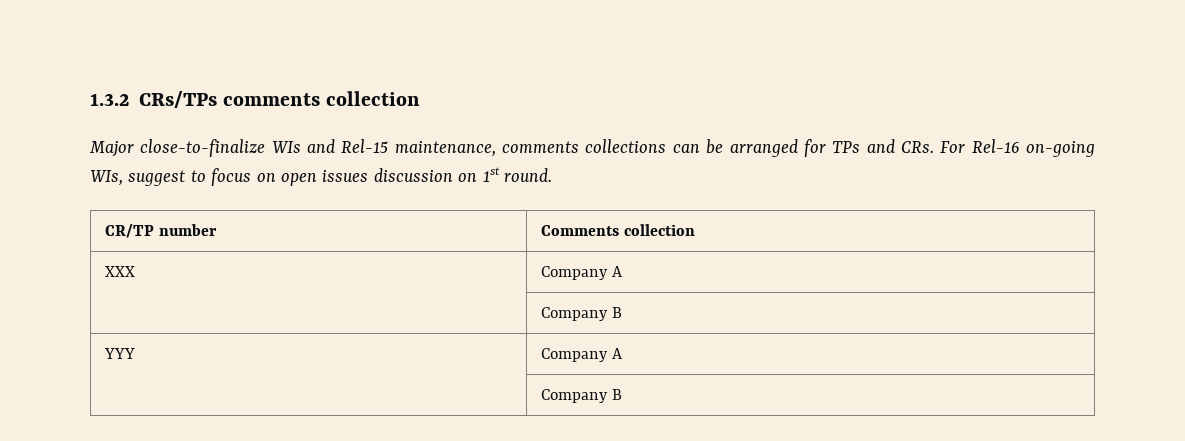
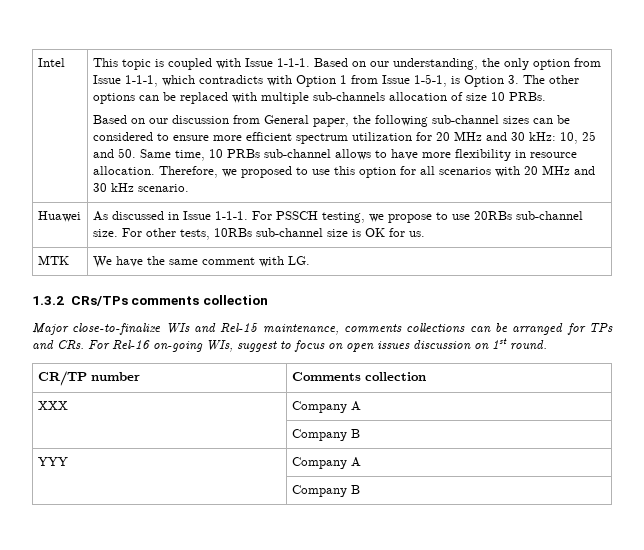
+ Intel | This topic is coupled with Issue 1-1-1. Based on our understanding, the only option from Issue 1-1-1, which contradicts with Option 1 from Issue 1-5-1, is Option 3. The other options can be replaced with multiple sub-channels allocation of size 10 PRBs.
+ Based on our discussion from General paper, the following sub-channel sizes can be considered to ensure more efficient spectrum utilization for 20 MHz and 30 kHz: 10, 25 and 50. Same time, 10 PRBs sub-channel allows to have more flexibility in resource allocation. Therefore, we proposed to use this option for all scenarios with 20 MHz and 30 kHz scenario.
+ Huawei | As discussed in Issue 1-1-1. For PSSCH testing, we propose to use 20RBs sub-channel size. For other tests, 10RBs sub-channel size is OK for us.
+ MTK | We have the same comment with LG.

